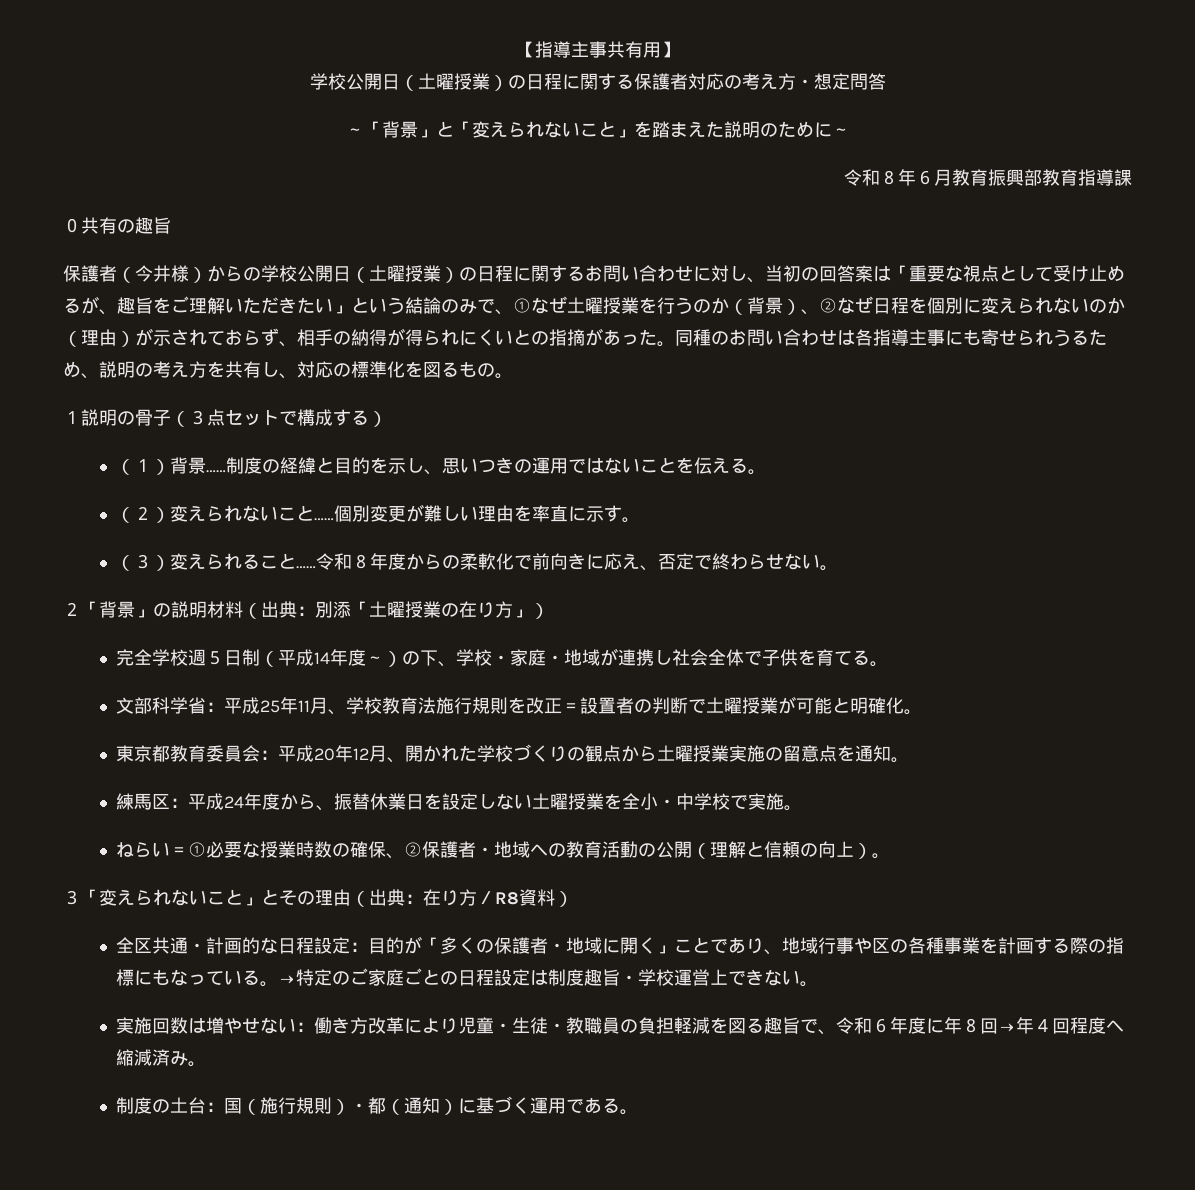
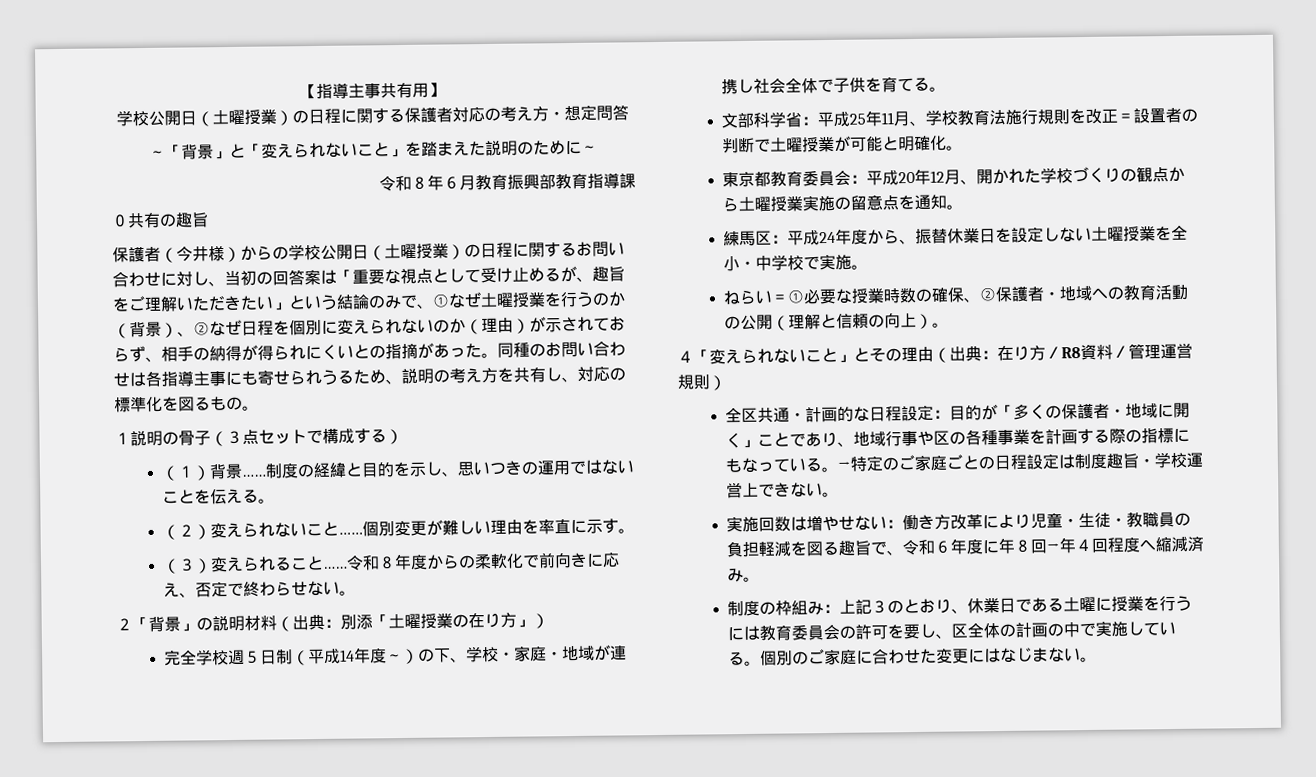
- ３「変えられないこと」とその理由（出典：在り方／R8資料）
+ ４「変えられないこと」とその理由（出典：在り方／R8資料／管理運営規則）
- 制度の土台：国（施行規則）・都（通知）に基づく運用である。
+ 制度の枠組み：上記３のとおり、休業日である土曜に授業を行うには教育委員会の許可を要し、区全体の計画の中で実施している。個別のご家庭に合わせた変更にはなじまない。

